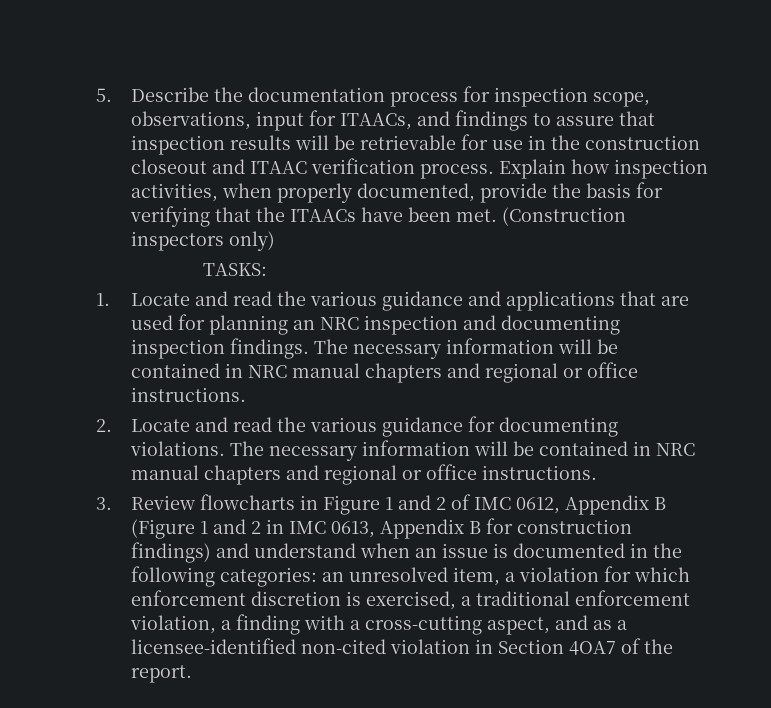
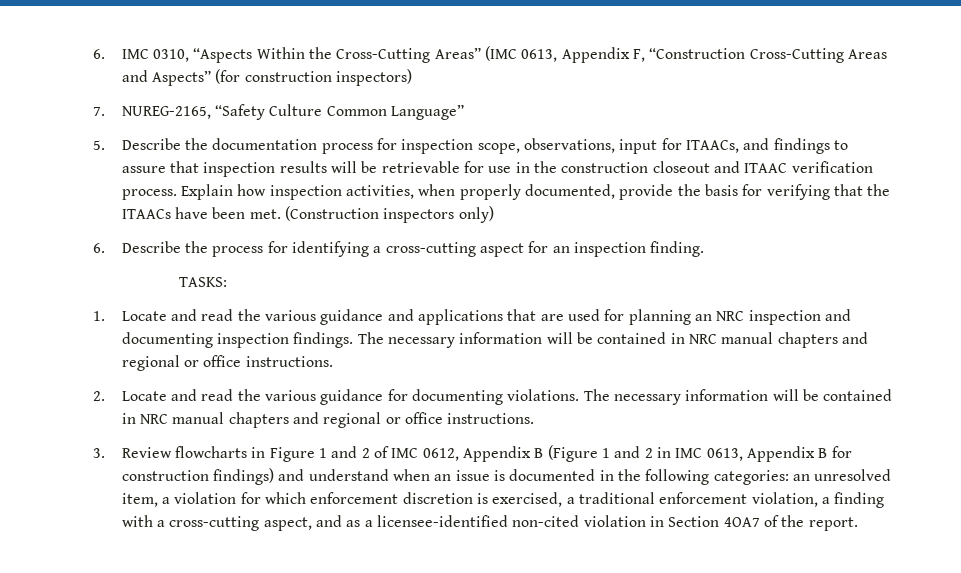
+ 6. IMC 0310, “Aspects Within the Cross-Cutting Areas” (IMC 0613, Appendix F, “Construction Cross-Cutting Areas and Aspects” (for construction inspectors)
+ 7. NUREG-2165, “Safety Culture Common Language”
+ 6. Describe the process for identifying a cross-cutting aspect for an inspection finding.

